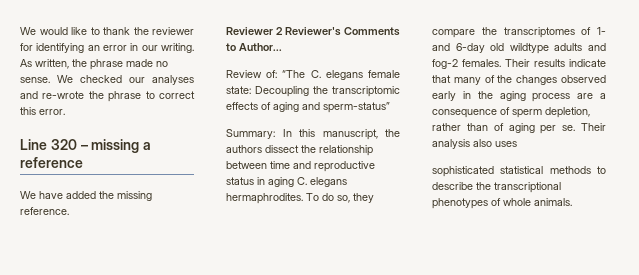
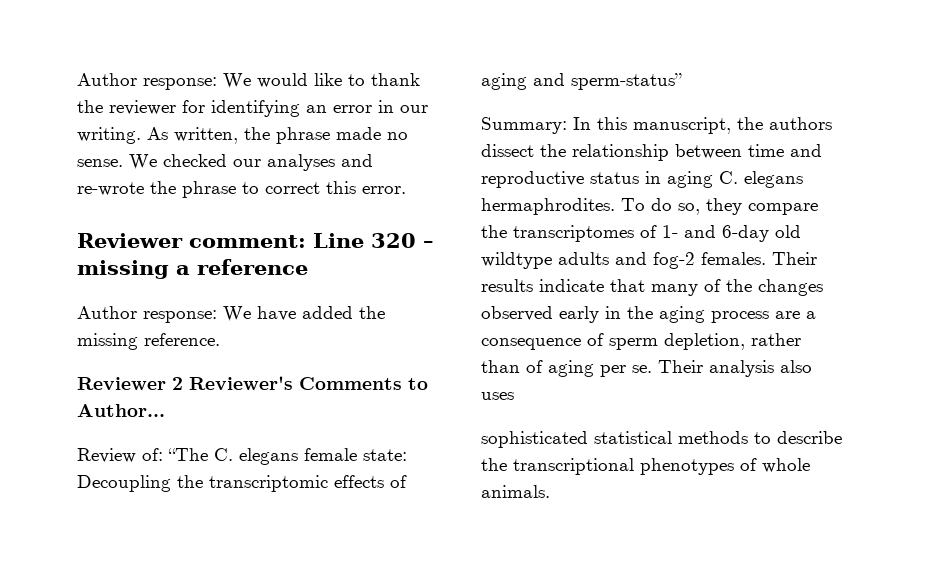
- We would like to thank the reviewer for identifying an error in our writing.
+ Author response: We would like to thank the reviewer for identifying an error in our writing.
- Line 320 – missing a reference
+ Reviewer comment: Line 320 – missing a reference
- We have added the missing reference.
+ Author response: We have added the missing reference.

